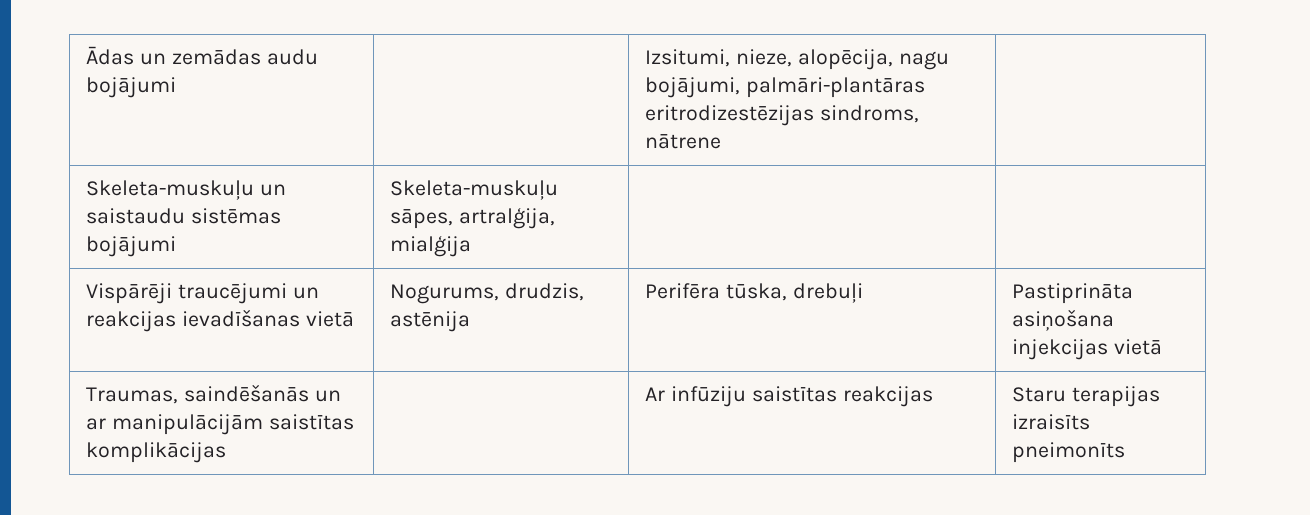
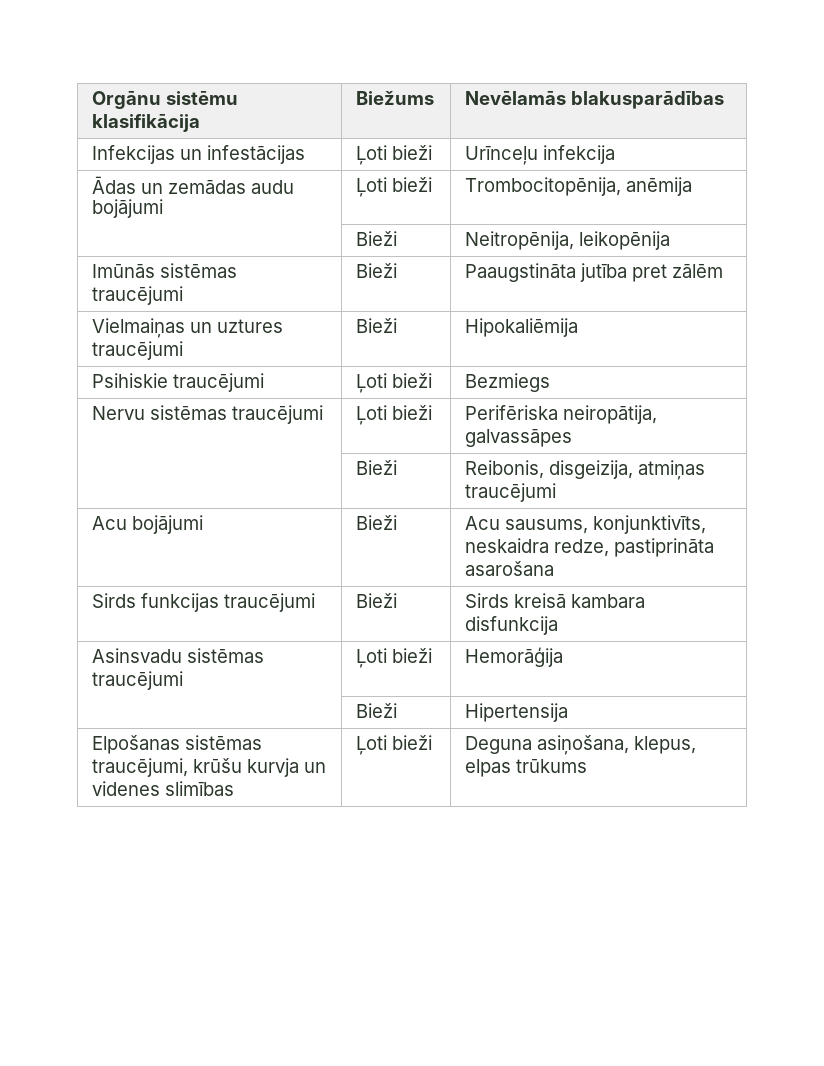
+ Orgānu sistēmu klasifikācija | Biežums | Nevēlamās blakusparādības
+ Infekcijas un infestācijas | Ļoti bieži | Urīnceļu infekcija
- Ādas un zemādas audu bojājumi | | Izsitumi, nieze, alopēcija, nagu bojājumi, palmāri-plantāras eritrodizestēzijas sindroms, nātrene |
- Skeleta-muskuļu un saistaudu sistēmas bojājumi | Skeleta-muskuļu sāpes, artralģija, mialģija | |
- Vispārēji traucējumi un reakcijas ievadīšanas vietā | Nogurums, drudzis, astēnija | Perifēra tūska, drebuļi | Pastiprināta asiņošana injekcijas vietā
- Traumas, saindēšanās un ar manipulācijām saistītas komplikācijas | | Ar infūziju saistītas reakcijas | Staru terapijas izraisīts pneimonīts
+ Ādas un zemādas audu bojājumi | Ļoti bieži | Trombocitopēnija, anēmija
+ | Bieži | Neitropēnija, leikopēnija
+ Imūnās sistēmas traucējumi | Bieži | Paaugstināta jutība pret zālēm
+ Vielmaiņas un uztures traucējumi | Bieži | Hipokaliēmija
+ Psihiskie traucējumi | Ļoti bieži | Bezmiegs
+ Nervu sistēmas traucējumi | Ļoti bieži | Perifēriska neiropātija, galvassāpes
+ | Bieži | Reibonis, disgeizija, atmiņas traucējumi
+ Acu bojājumi | Bieži | Acu sausums, konjunktivīts, neskaidra redze, pastiprināta asarošana
+ Sirds funkcijas traucējumi | Bieži | Sirds kreisā kambara disfunkcija
+ Asinsvadu sistēmas traucējumi | Ļoti bieži | Hemorāģija
+ | Bieži | Hipertensija
+ Elpošanas sistēmas traucējumi, krūšu kurvja un videnes slimības | Ļoti bieži | Deguna asiņošana, klepus, elpas trūkums

